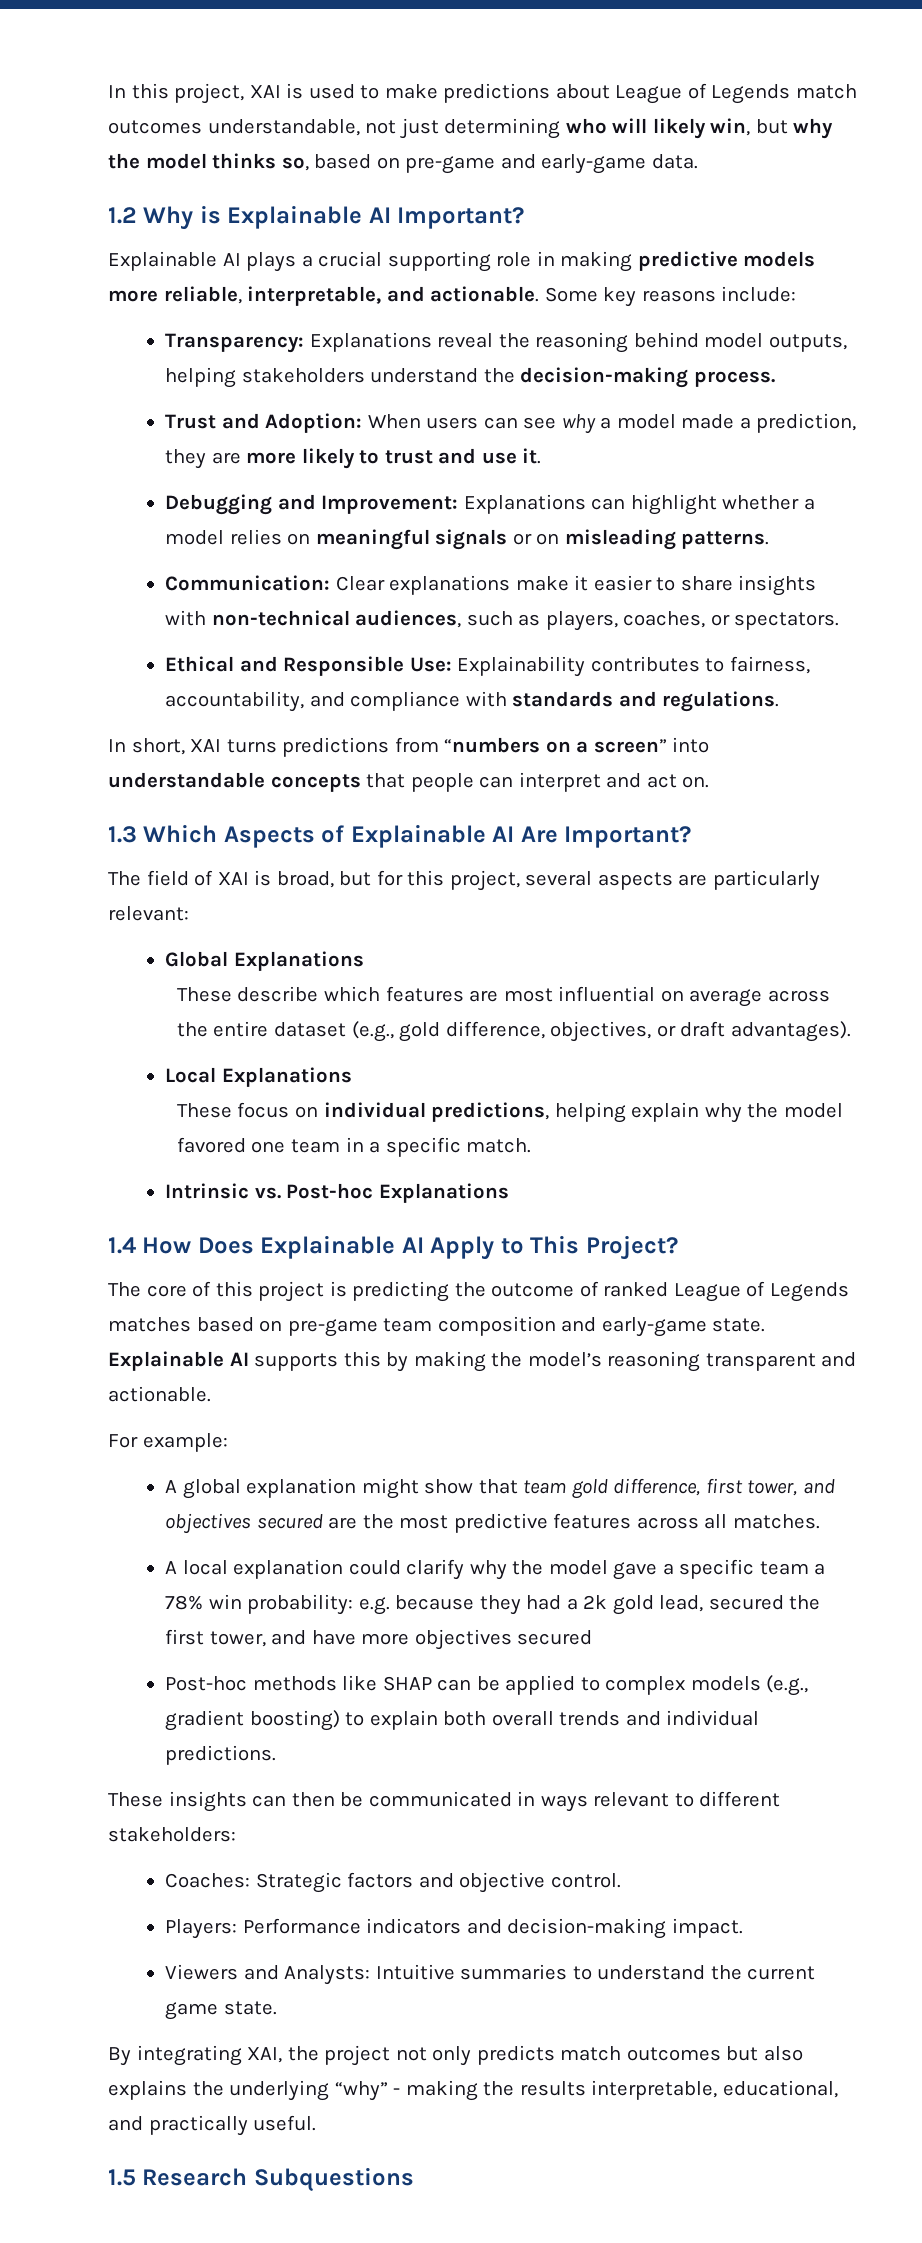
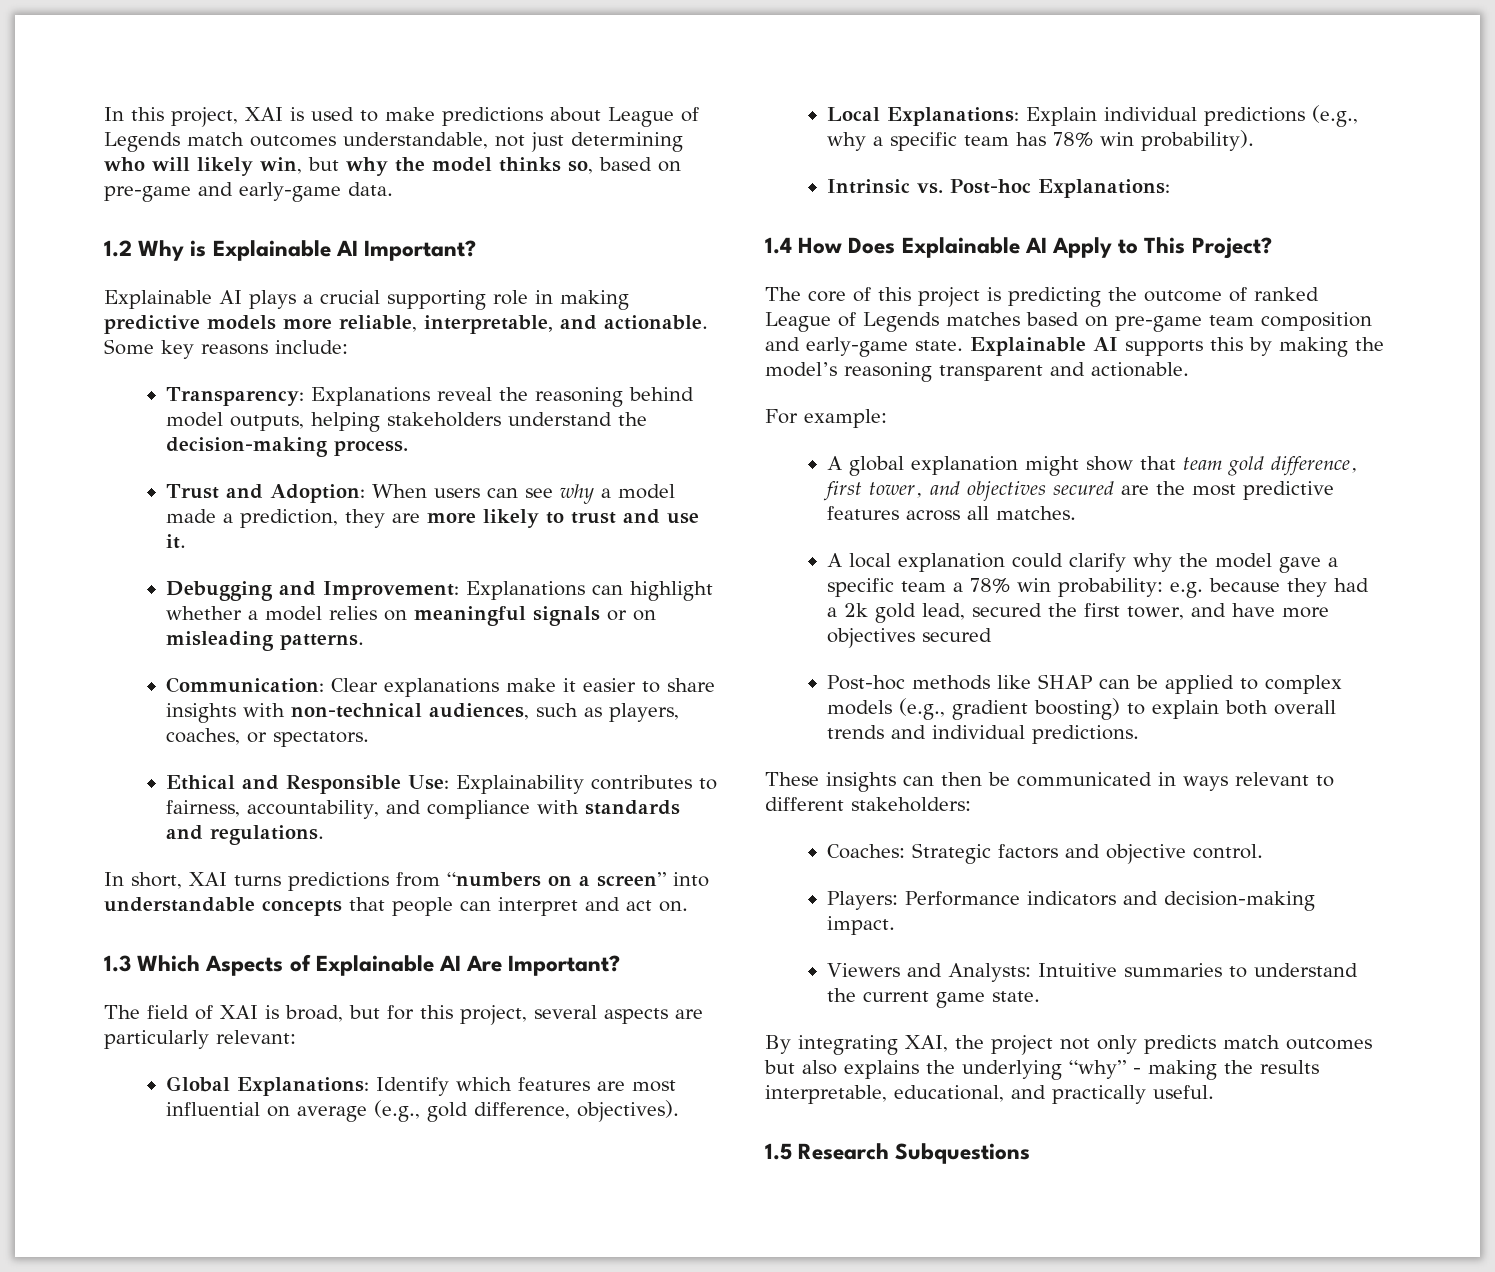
- Global Explanations
- These describe which features are most influential on average across the entire dataset (e.g., gold difference, objectives, or draft advantages).
- Local Explanations
- These focus on individual predictions, helping explain why the model favored one team in a specific match.
+ Global Explanations: Identify which features are most influential on average (e.g., gold difference, objectives).
+ Local Explanations: Explain individual predictions (e.g., why a specific team has 78% win probability).
- Intrinsic vs. Post-hoc Explanations
+ Intrinsic vs. Post-hoc Explanations:

